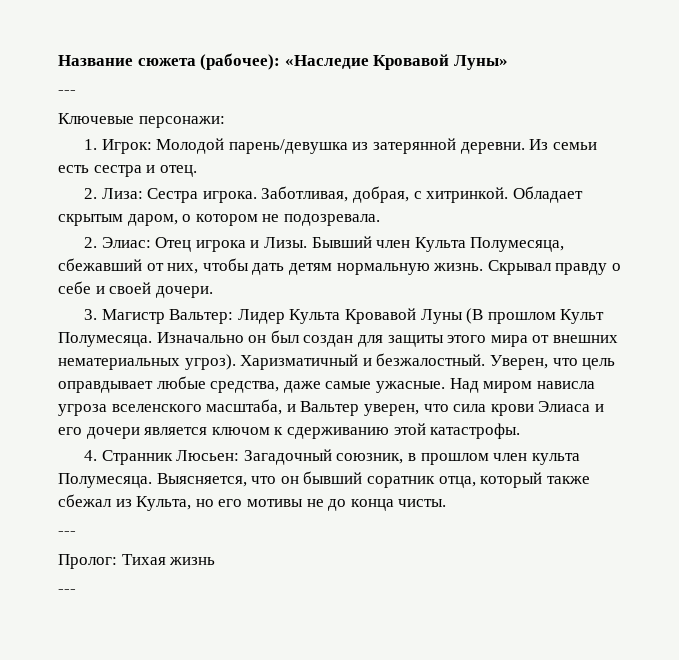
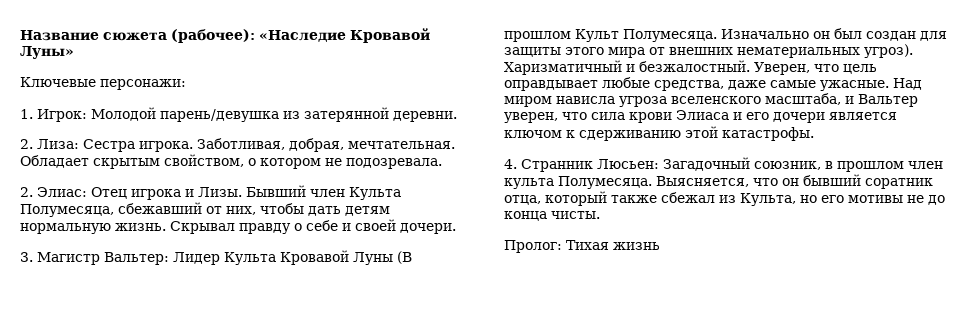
  Название сюжета (рабочее): «Наследие Кровавой Луны»
- ---
- Из семьи есть сестра и отец.
- Заботливая, добрая, с хитринкой.
+ Заботливая, добрая, мечтательная.
- Обладает скрытым даром, о котором не подозревала.
+ Обладает скрытым свойством, о котором не подозревала.
  Выясняется, что он бывший соратник отца, который также сбежал из Культа, но его мотивы не до конца чисты.
- ---
  Пролог: Тихая жизнь
- ---

